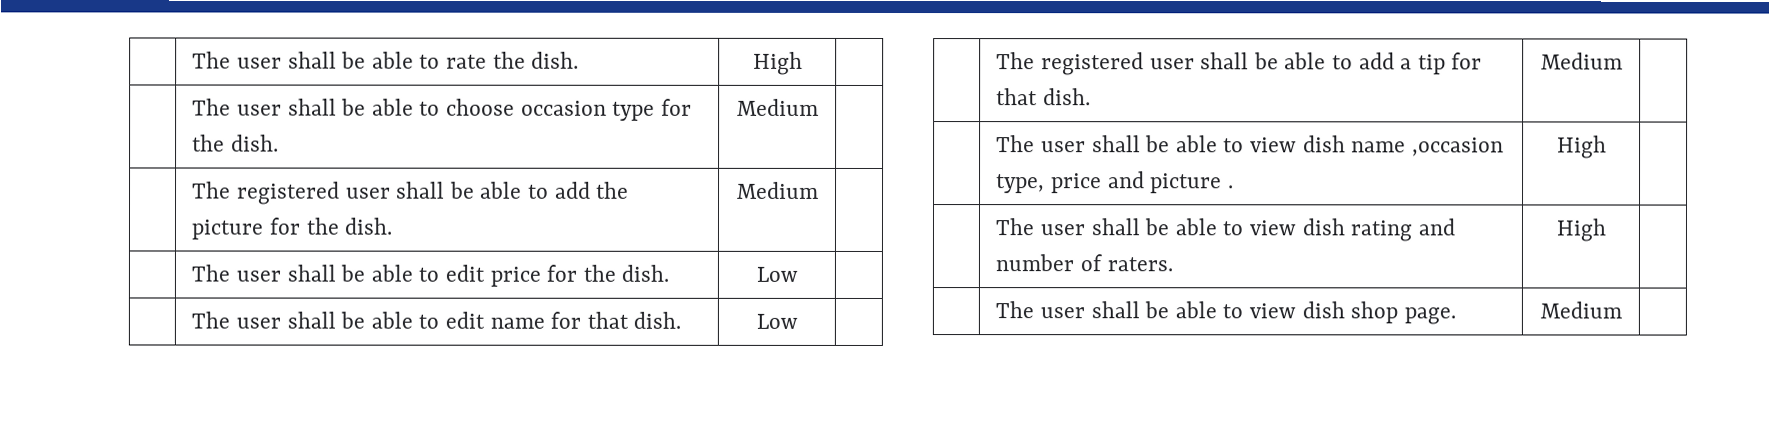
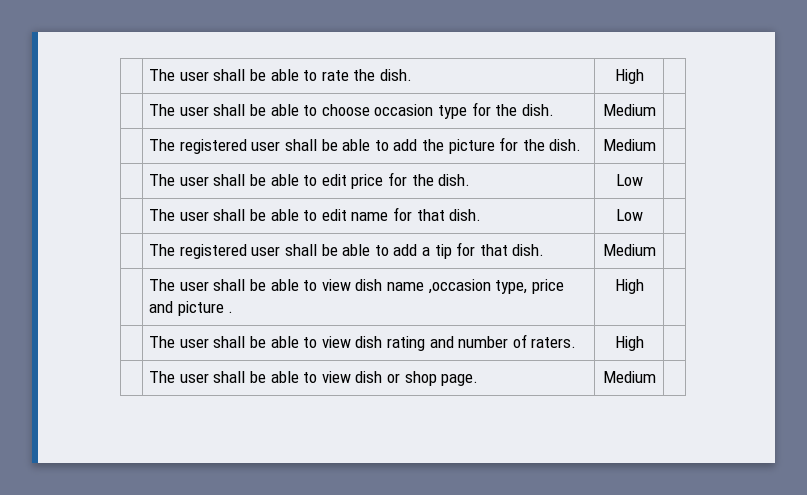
- | The user shall be able to view dish shop page. | Medium |
+ | The user shall be able to view dish or shop page. | Medium |

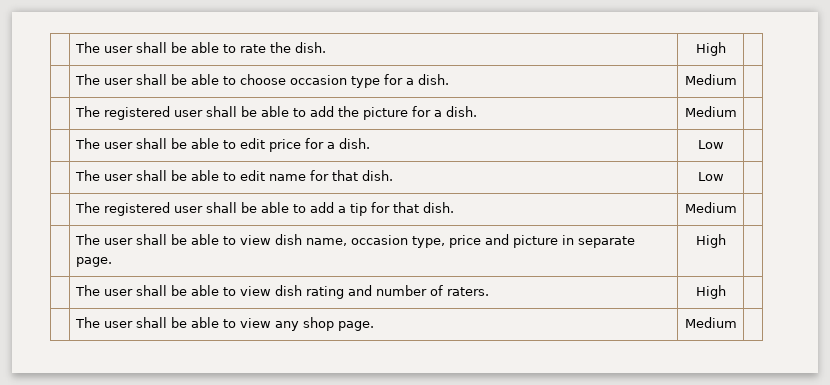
- | The user shall be able to choose occasion type for the dish. | Medium |
+ | The user shall be able to choose occasion type for a dish. | Medium |
- | The registered user shall be able to add the picture for the dish. | Medium |
+ | The registered user shall be able to add the picture for a dish. | Medium |
- | The user shall be able to edit price for the dish. | Low |
+ | The user shall be able to edit price for a dish. | Low |
- | The user shall be able to view dish name ,occasion type, price and picture . | High |
+ | The user shall be able to view dish name, occasion type, price and picture in separate page. | High |
- | The user shall be able to view dish or shop page. | Medium |
+ | The user shall be able to view any shop page. | Medium |

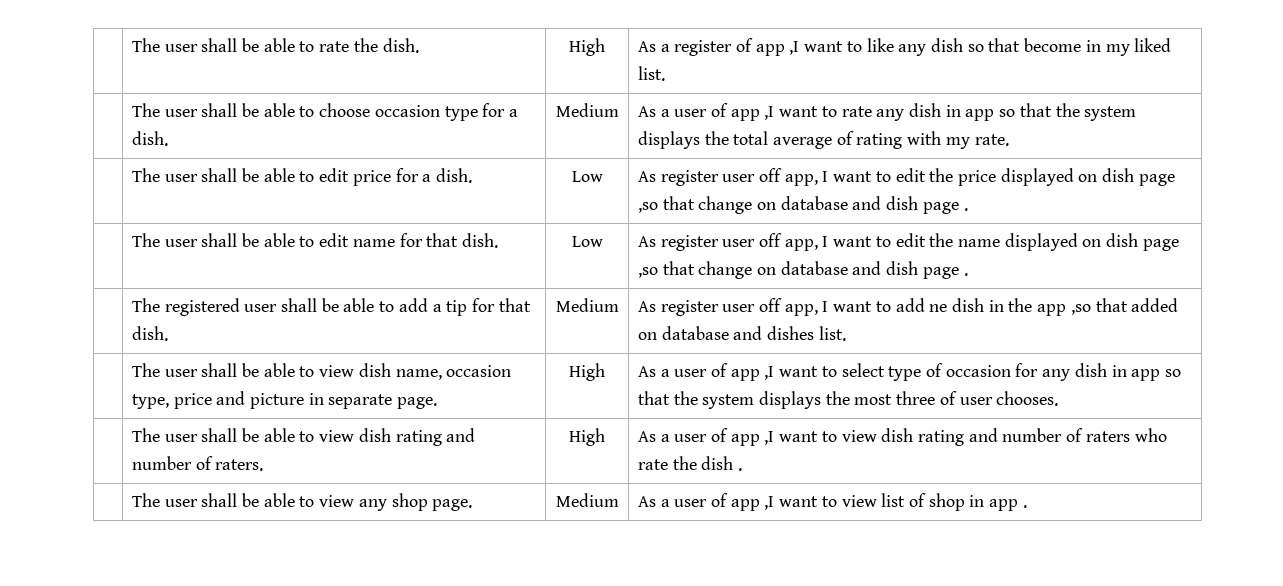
- | The user shall be able to rate the dish. | High |
+ | The user shall be able to rate the dish. | High | As a register of app ,I want to like any dish so that become in my liked list.
- | The user shall be able to choose occasion type for a dish. | Medium |
- | The registered user shall be able to add the picture for a dish. | Medium |
+ | The user shall be able to choose occasion type for a dish. | Medium | As a user of app ,I want to rate any dish in app so that the system displays the total average of rating with my rate.
- | The user shall be able to edit price for a dish. | Low |
+ | The user shall be able to edit price for a dish. | Low | As register user off app, I want to edit the price displayed on dish page ,so that change on database and dish page .
- | The user shall be able to edit name for that dish. | Low |
+ | The user shall be able to edit name for that dish. | Low | As register user off app, I want to edit the name displayed on dish page ,so that change on database and dish page .
- | The registered user shall be able to add a tip for that dish. | Medium |
+ | The registered user shall be able to add a tip for that dish. | Medium | As register user off app, I want to add ne dish in the app ,so that added on database and dishes list.
+ As a user of app ,I want to select type of occasion for any dish in app so that the system displays the most three of user chooses.
- | The user shall be able to view dish rating and number of raters. | High |
+ | The user shall be able to view dish rating and number of raters. | High | As a user of app ,I want to view dish rating and number of raters who rate the dish .
- | The user shall be able to view any shop page. | Medium |
+ | The user shall be able to view any shop page. | Medium | As a user of app ,I want to view list of shop in app .

